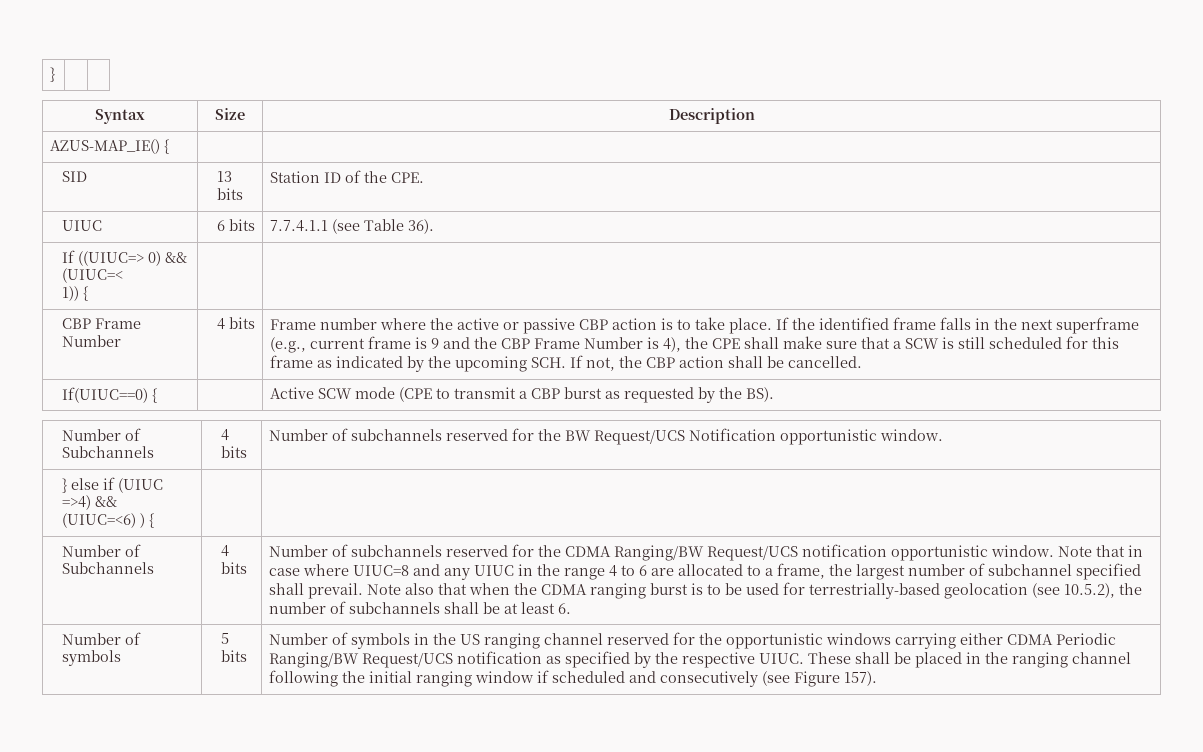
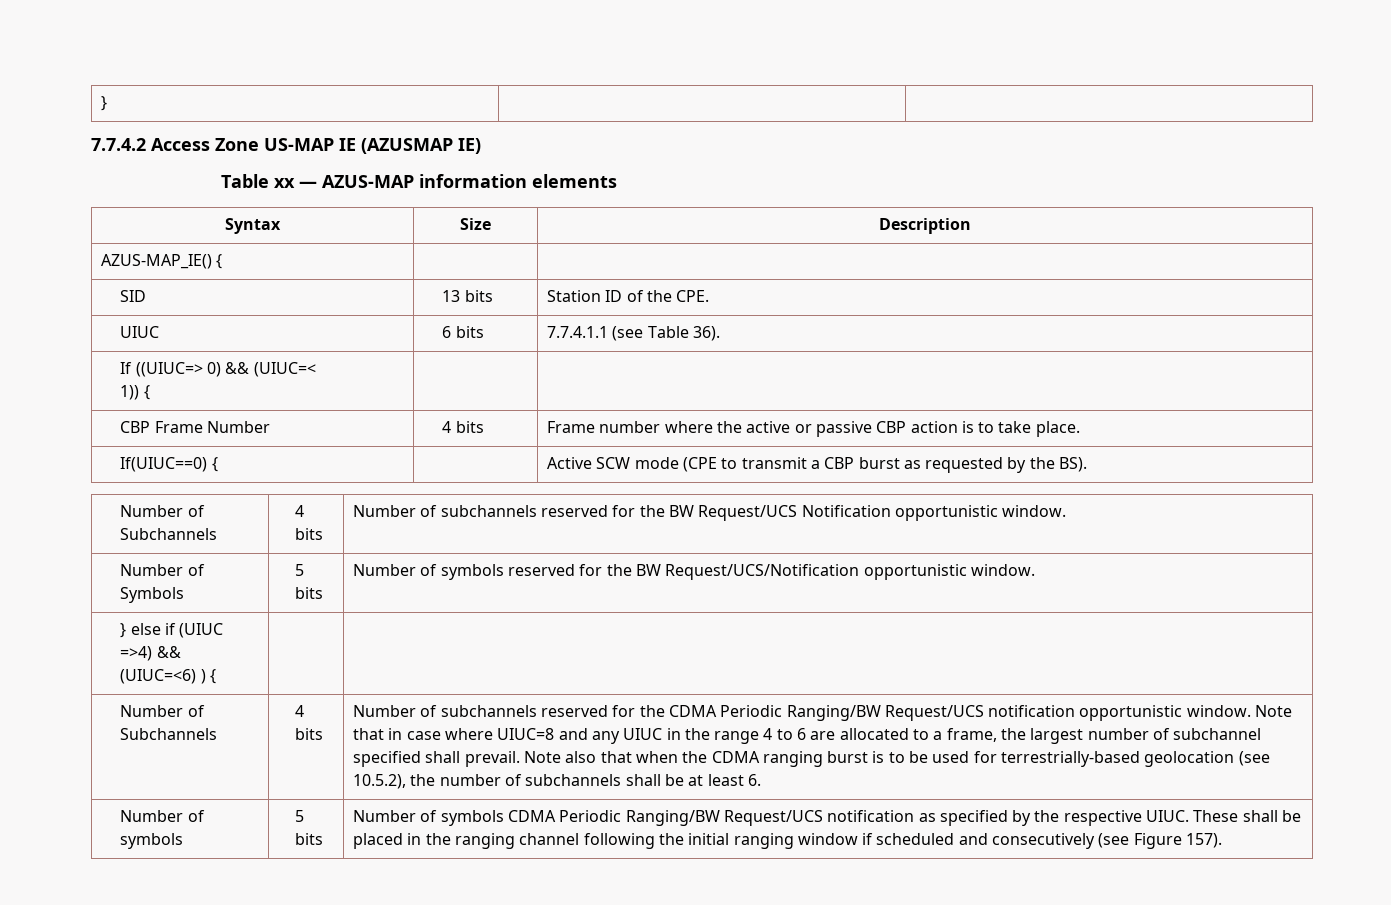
+ 7.7.4.2 Access Zone US-MAP IE (AZUSMAP IE)
+ Table xx — AZUS-MAP information elements
- If the identified frame falls in the next superframe (e.g., current frame is 9 and the CBP Frame Number is 4), the CPE shall make sure that a SCW is still scheduled for this frame as indicated by the upcoming SCH. If not, the CBP action shall be cancelled.
+ Number of Symbols | 5 bits | Number of symbols reserved for the BW Request/UCS/Notification opportunistic window.
- Number of subchannels reserved for the CDMA Ranging/BW Request/UCS notification opportunistic window.
+ Number of subchannels reserved for the CDMA Periodic Ranging/BW Request/UCS notification opportunistic window.
- Number of symbols in the US ranging channel reserved for the opportunistic windows carrying either CDMA Periodic Ranging/BW Request/UCS notification as specified by the respective UIUC.
+ Number of symbols CDMA Periodic Ranging/BW Request/UCS notification as specified by the respective UIUC.

